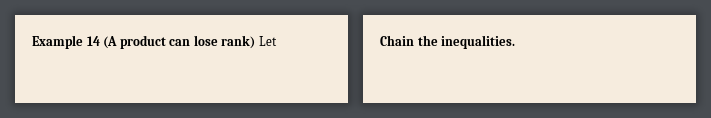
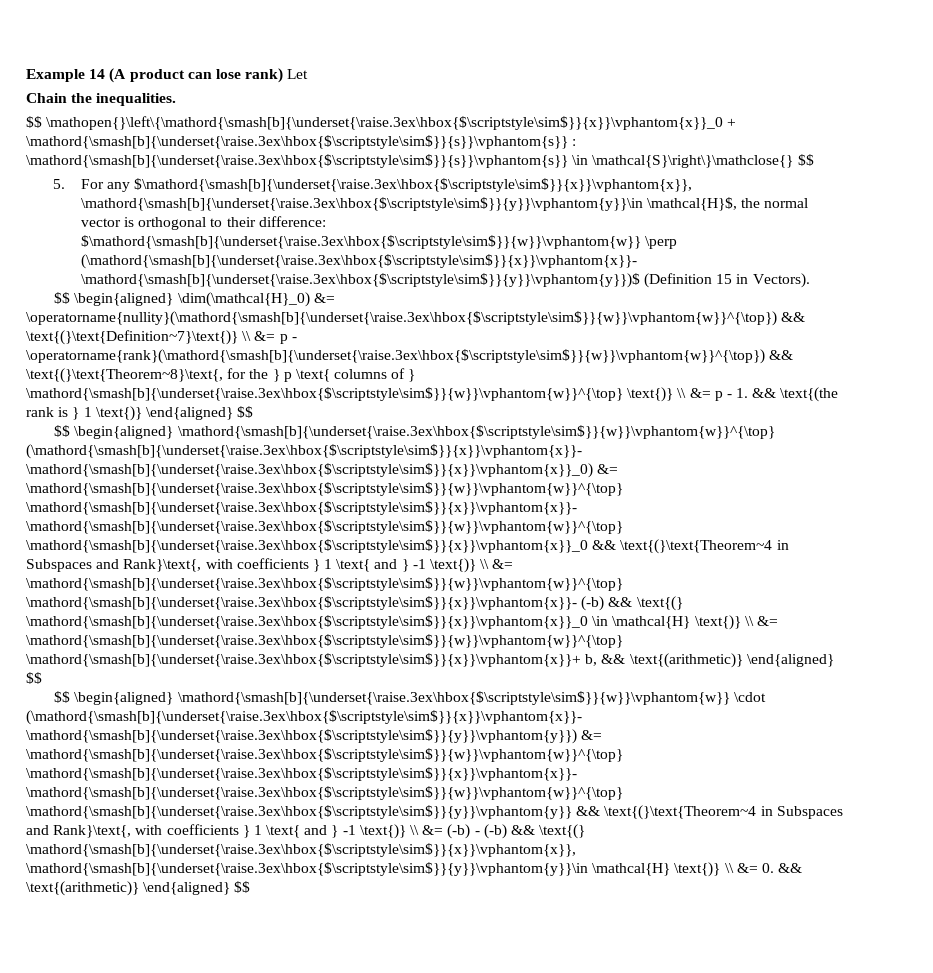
+ $$ \mathopen{}\left\{\mathord{\smash[b]{\underset{\raise.3ex\hbox{$\scriptstyle\sim$}}{x}}\vphantom{x}}_0 + \mathord{\smash[b]{\underset{\raise.3ex\hbox{$\scriptstyle\sim$}}{s}}\vphantom{s}} : \mathord{\smash[b]{\underset{\raise.3ex\hbox{$\scriptstyle\sim$}}{s}}\vphantom{s}} \in \mathcal{S}\right\}\mathclose{} $$
+ 5. For any $\mathord{\smash[b]{\underset{\raise.3ex\hbox{$\scriptstyle\sim$}}{x}}\vphantom{x}}, \mathord{\smash[b]{\underset{\raise.3ex\hbox{$\scriptstyle\sim$}}{y}}\vphantom{y}}\in \mathcal{H}$, the normal vector is orthogonal to their difference: $\mathord{\smash[b]{\underset{\raise.3ex\hbox{$\scriptstyle\sim$}}{w}}\vphantom{w}} \perp (\mathord{\smash[b]{\underset{\raise.3ex\hbox{$\scriptstyle\sim$}}{x}}\vphantom{x}}- \mathord{\smash[b]{\underset{\raise.3ex\hbox{$\scriptstyle\sim$}}{y}}\vphantom{y}})$ (Definition 15 in Vectors).
+ $$ \begin{aligned} \dim(\mathcal{H}_0) &= \operatorname{nullity}(\mathord{\smash[b]{\underset{\raise.3ex\hbox{$\scriptstyle\sim$}}{w}}\vphantom{w}}^{\top}) && \text{(}\text{Definition~7}\text{)} \\ &= p - \operatorname{rank}(\mathord{\smash[b]{\underset{\raise.3ex\hbox{$\scriptstyle\sim$}}{w}}\vphantom{w}}^{\top}) && \text{(}\text{Theorem~8}\text{, for the } p \text{ columns of } \mathord{\smash[b]{\underset{\raise.3ex\hbox{$\scriptstyle\sim$}}{w}}\vphantom{w}}^{\top} \text{)} \\ &= p - 1. && \text{(the rank is } 1 \text{)} \end{aligned} $$
+ $$ \begin{aligned} \mathord{\smash[b]{\underset{\raise.3ex\hbox{$\scriptstyle\sim$}}{w}}\vphantom{w}}^{\top} (\mathord{\smash[b]{\underset{\raise.3ex\hbox{$\scriptstyle\sim$}}{x}}\vphantom{x}}- \mathord{\smash[b]{\underset{\raise.3ex\hbox{$\scriptstyle\sim$}}{x}}\vphantom{x}}_0) &= \mathord{\smash[b]{\underset{\raise.3ex\hbox{$\scriptstyle\sim$}}{w}}\vphantom{w}}^{\top} \mathord{\smash[b]{\underset{\raise.3ex\hbox{$\scriptstyle\sim$}}{x}}\vphantom{x}}- \mathord{\smash[b]{\underset{\raise.3ex\hbox{$\scriptstyle\sim$}}{w}}\vphantom{w}}^{\top} \mathord{\smash[b]{\underset{\raise.3ex\hbox{$\scriptstyle\sim$}}{x}}\vphantom{x}}_0 && \text{(}\text{Theorem~4 in Subspaces and Rank}\text{, with coefficients } 1 \text{ and } -1 \text{)} \\ &= \mathord{\smash[b]{\underset{\raise.3ex\hbox{$\scriptstyle\sim$}}{w}}\vphantom{w}}^{\top} \mathord{\smash[b]{\underset{\raise.3ex\hbox{$\scriptstyle\sim$}}{x}}\vphantom{x}}- (-b) && \text{(} \mathord{\smash[b]{\underset{\raise.3ex\hbox{$\scriptstyle\sim$}}{x}}\vphantom{x}}_0 \in \mathcal{H} \text{)} \\ &= \mathord{\smash[b]{\underset{\raise.3ex\hbox{$\scriptstyle\sim$}}{w}}\vphantom{w}}^{\top} \mathord{\smash[b]{\underset{\raise.3ex\hbox{$\scriptstyle\sim$}}{x}}\vphantom{x}}+ b, && \text{(arithmetic)} \end{aligned} $$
+ $$ \begin{aligned} \mathord{\smash[b]{\underset{\raise.3ex\hbox{$\scriptstyle\sim$}}{w}}\vphantom{w}} \cdot (\mathord{\smash[b]{\underset{\raise.3ex\hbox{$\scriptstyle\sim$}}{x}}\vphantom{x}}- \mathord{\smash[b]{\underset{\raise.3ex\hbox{$\scriptstyle\sim$}}{y}}\vphantom{y}}) &= \mathord{\smash[b]{\underset{\raise.3ex\hbox{$\scriptstyle\sim$}}{w}}\vphantom{w}}^{\top} \mathord{\smash[b]{\underset{\raise.3ex\hbox{$\scriptstyle\sim$}}{x}}\vphantom{x}}- \mathord{\smash[b]{\underset{\raise.3ex\hbox{$\scriptstyle\sim$}}{w}}\vphantom{w}}^{\top} \mathord{\smash[b]{\underset{\raise.3ex\hbox{$\scriptstyle\sim$}}{y}}\vphantom{y}} && \text{(}\text{Theorem~4 in Subspaces and Rank}\text{, with coefficients } 1 \text{ and } -1 \text{)} \\ &= (-b) - (-b) && \text{(} \mathord{\smash[b]{\underset{\raise.3ex\hbox{$\scriptstyle\sim$}}{x}}\vphantom{x}}, \mathord{\smash[b]{\underset{\raise.3ex\hbox{$\scriptstyle\sim$}}{y}}\vphantom{y}}\in \mathcal{H} \text{)} \\ &= 0. && \text{(arithmetic)} \end{aligned} $$

